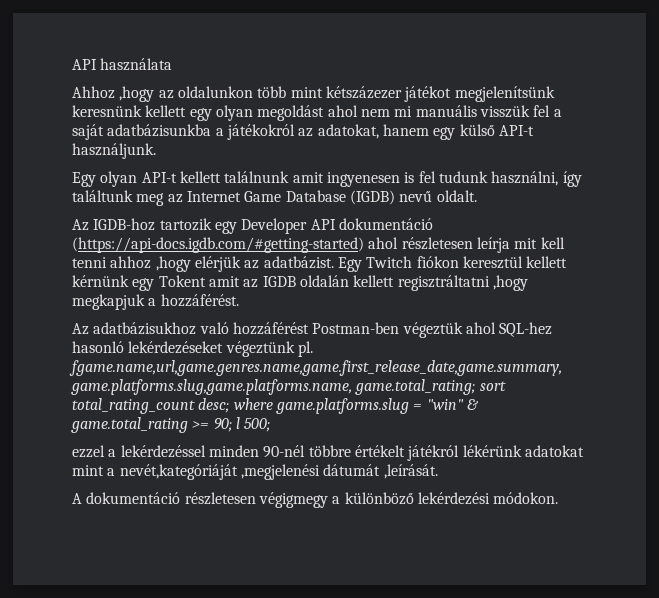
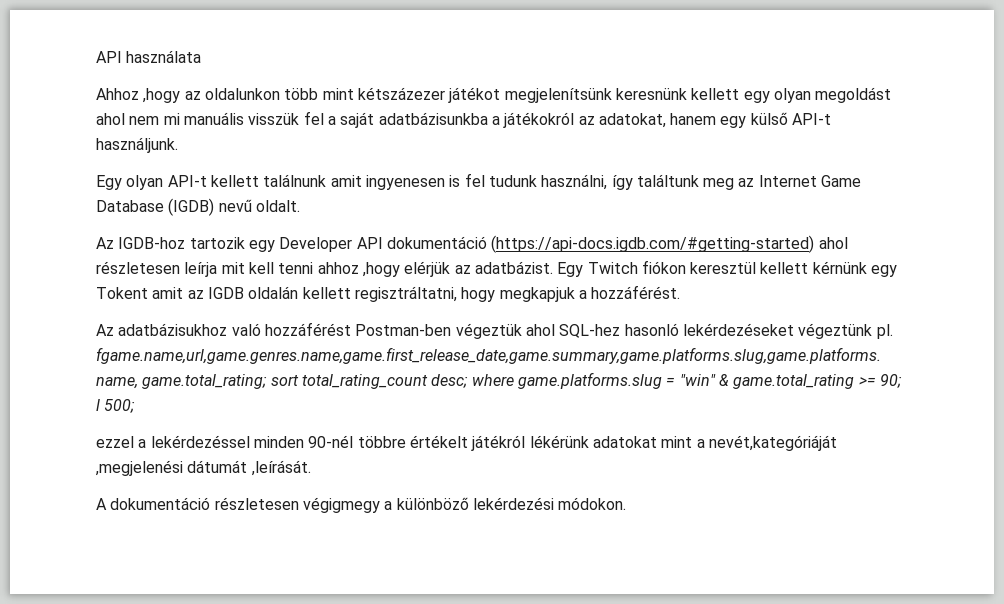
- Egy Twitch fiókon keresztül kellett kérnünk egy Tokent amit az IGDB oldalán kellett regisztráltatni ,hogy megkapjuk a hozzáférést.
+ Egy Twitch fiókon keresztül kellett kérnünk egy Tokent amit az IGDB oldalán kellett regisztráltatni, hogy megkapjuk a hozzáférést.

